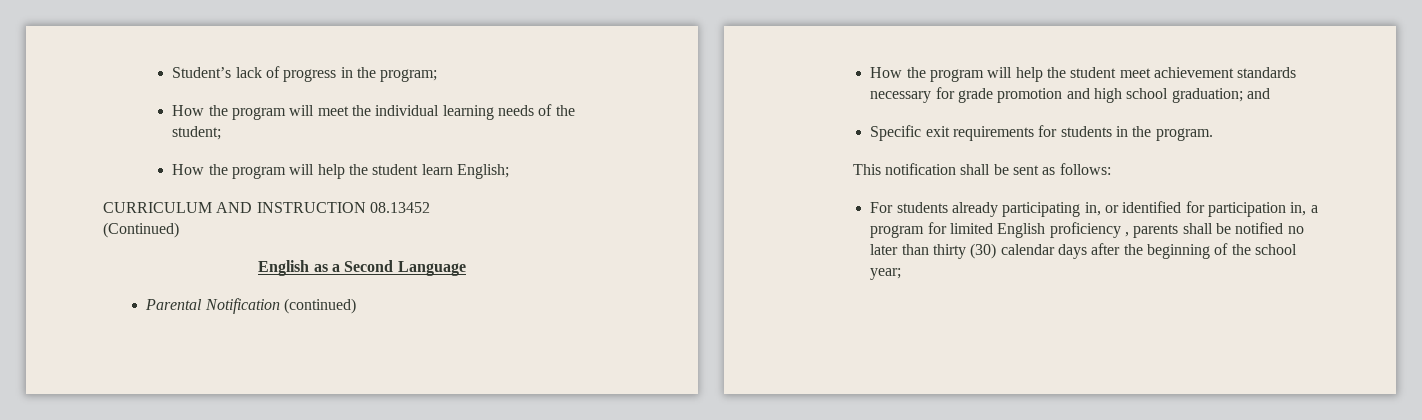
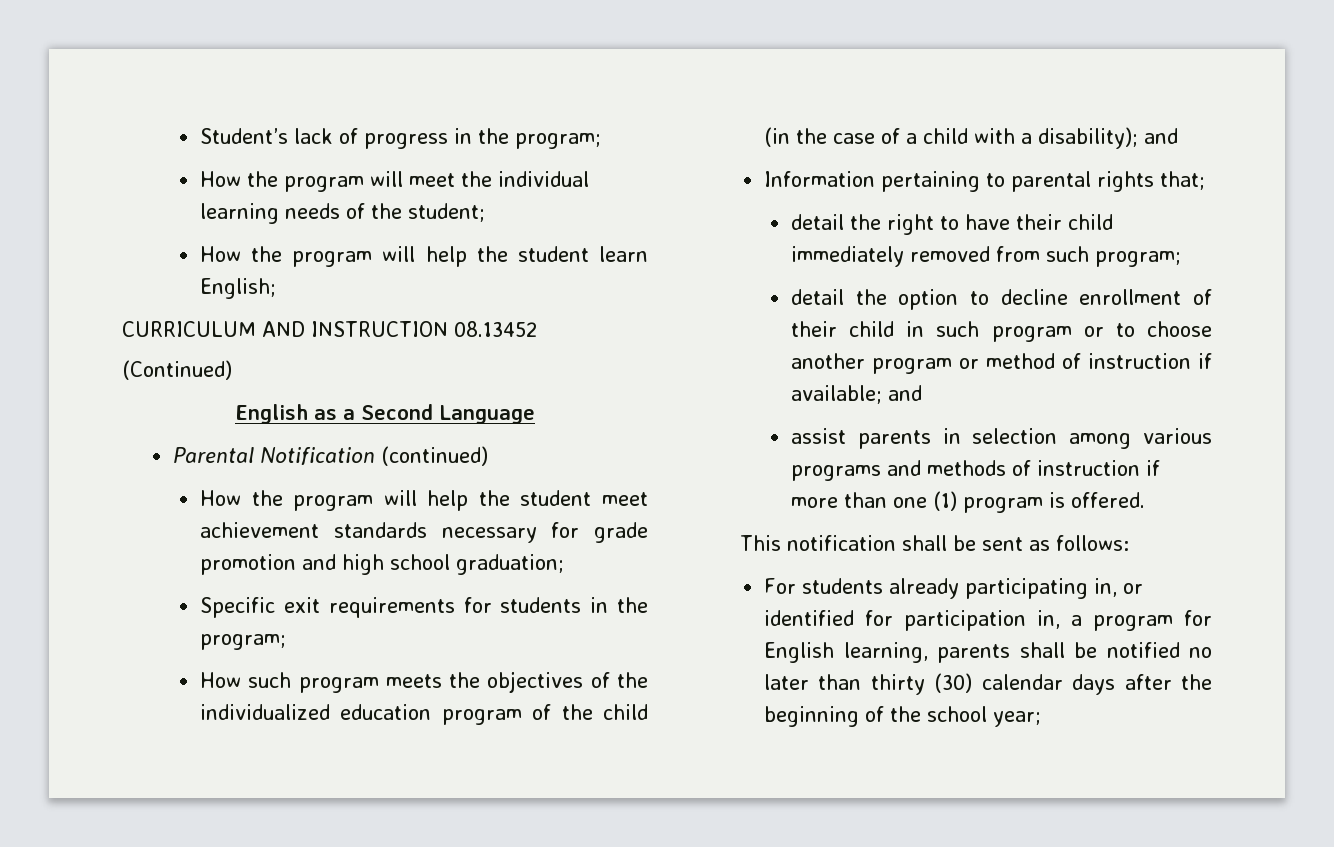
- How the program will help the student meet achievement standards necessary for grade promotion and high school graduation; and
+ How the program will help the student meet achievement standards necessary for grade promotion and high school graduation;
- Specific exit requirements for students in the program.
+ Specific exit requirements for students in the program;
+ How such program meets the objectives of the individualized education program of the child (in the case of a child with a disability); and
+ Information pertaining to parental rights that;
+ detail the right to have their child immediately removed from such program;
+ detail the option to decline enrollment of their child in such program or to choose another program or method of instruction if available; and
+ assist parents in selection among various programs and methods of instruction if more than one (1) program is offered.
- For students already participating in, or identified for participation in, a program for limited English proficiency , parents shall be notified no later than thirty (30) calendar days after the beginning of the school year;
+ For students already participating in, or identified for participation in, a program for English learning, parents shall be notified no later than thirty (30) calendar days after the beginning of the school year;

